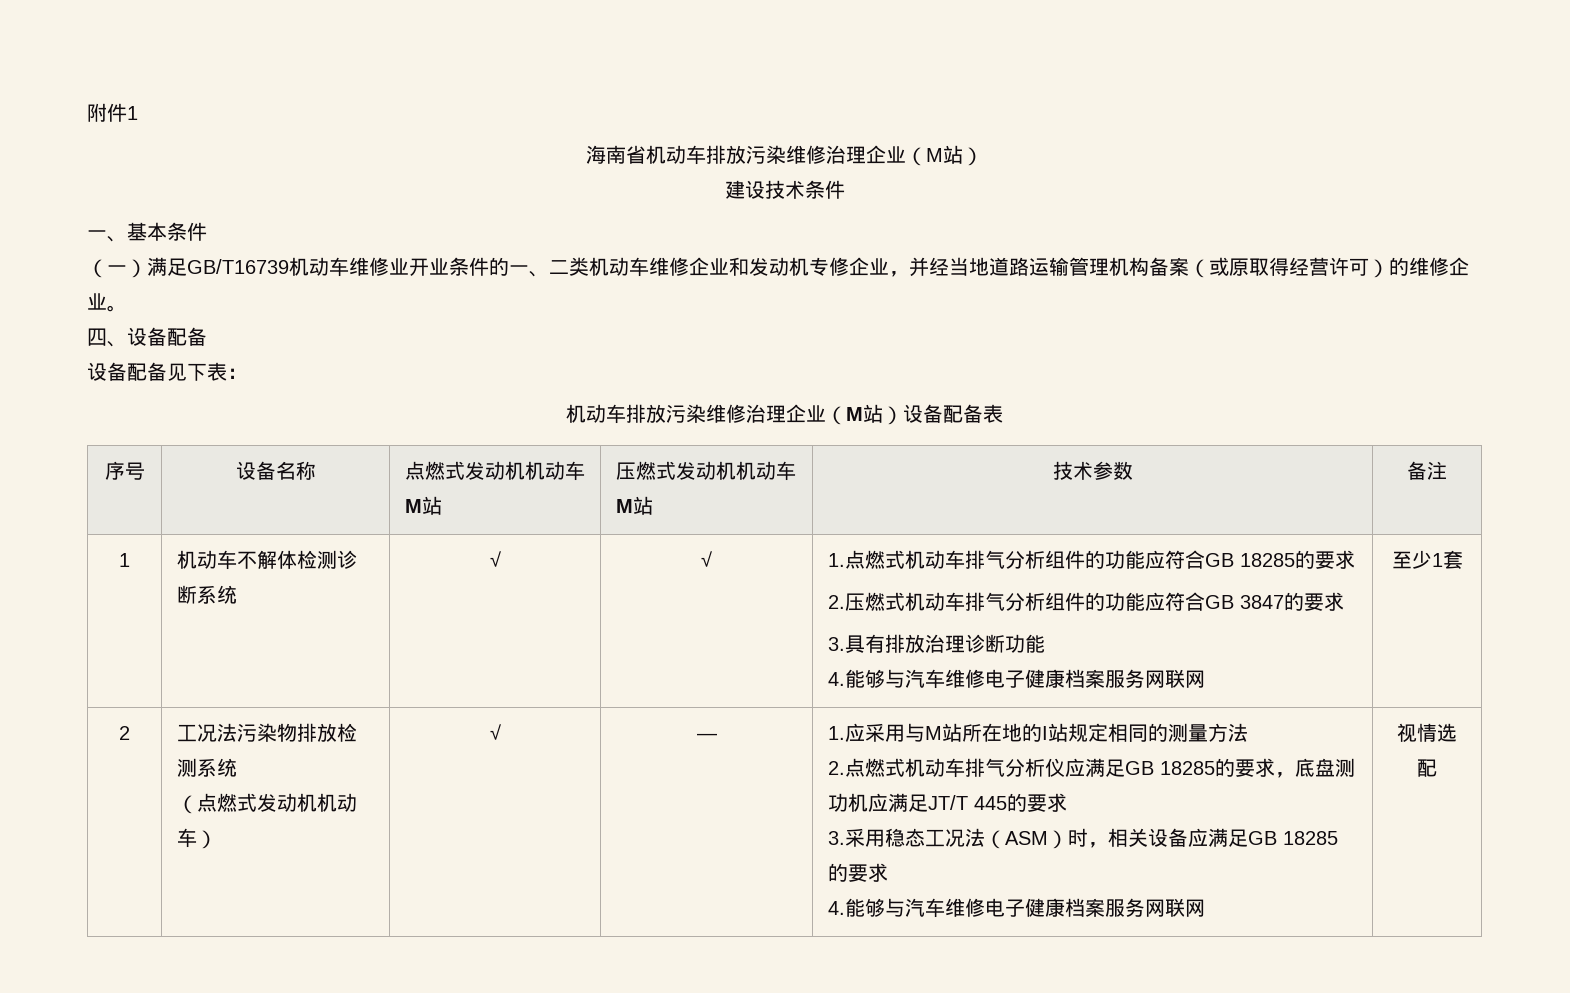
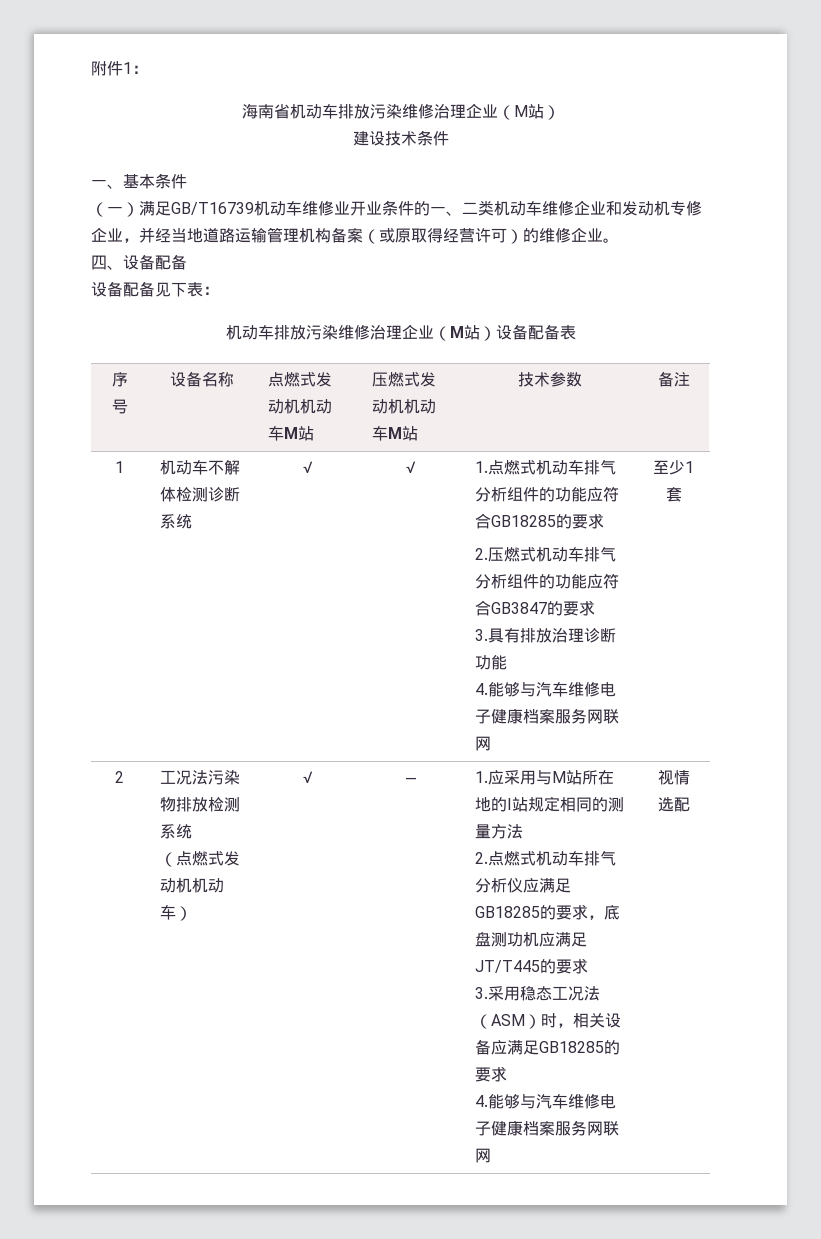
- 附件1
+ 附件1：
- 1.点燃式机动车排气分析组件的功能应符合GB 18285的要求
+ 1.点燃式机动车排气分析组件的功能应符合GB18285的要求
- 2.压燃式机动车排气分析组件的功能应符合GB 3847的要求
+ 2.压燃式机动车排气分析组件的功能应符合GB3847的要求
- 2.点燃式机动车排气分析仪应满足GB 18285的要求，底盘测功机应满足JT/T 445的要求
+ 2.点燃式机动车排气分析仪应满足GB18285的要求，底盘测功机应满足JT/T445的要求
- 3.采用稳态工况法（ASM）时，相关设备应满足GB 18285的要求
+ 3.采用稳态工况法（ASM）时，相关设备应满足GB18285的要求

